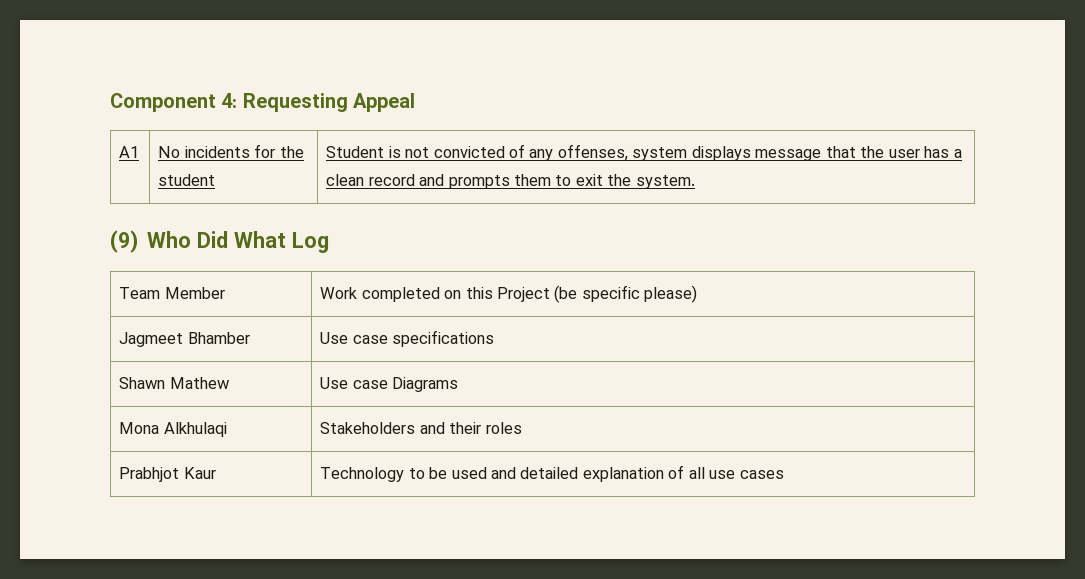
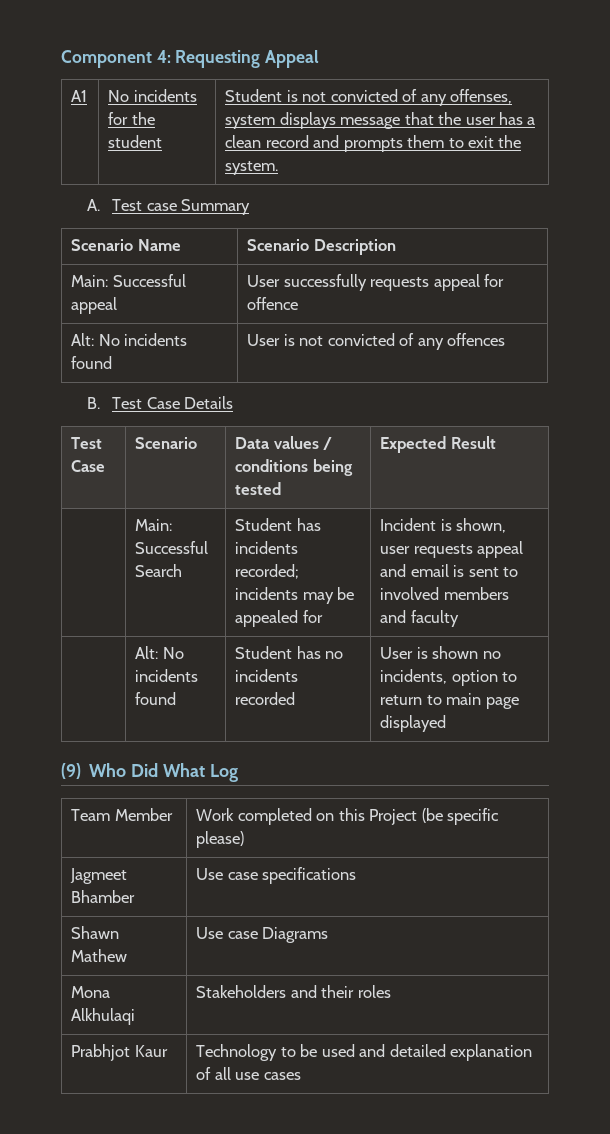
+ A. Test case Summary
+ Scenario Name | Scenario Description
+ Main: Successful appeal | User successfully requests appeal for offence
+ Alt: No incidents found | User is not convicted of any offences
+ B. Test Case Details
+ Test Case | Scenario | Data values / conditions being tested | Expected Result
+ | Main: Successful Search | Student has incidents recorded; incidents may be appealed for | Incident is shown, user requests appeal and email is sent to involved members and faculty
+ | Alt: No incidents found | Student has no incidents recorded | User is shown no incidents, option to return to main page displayed

